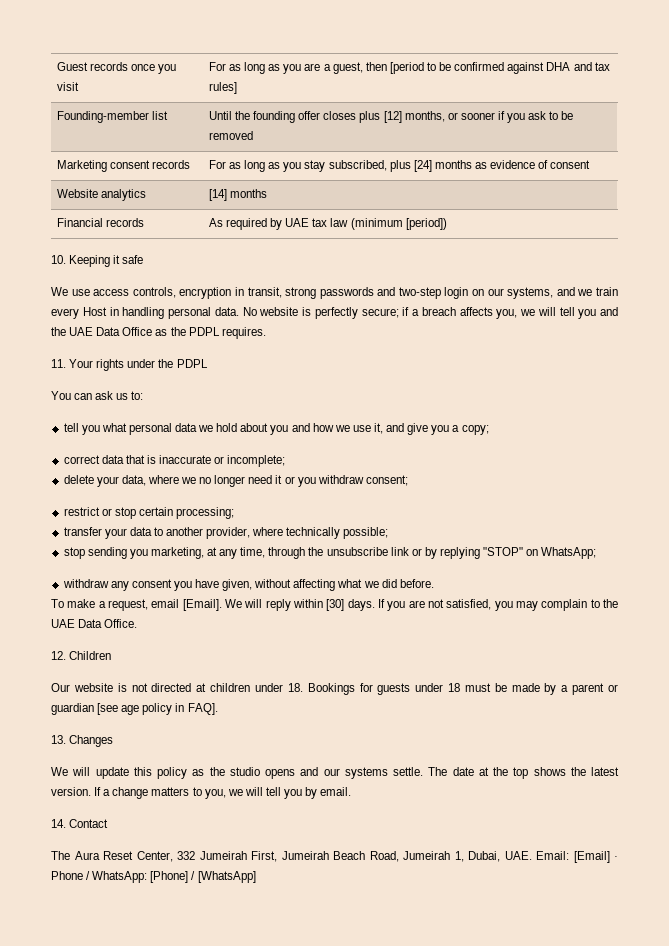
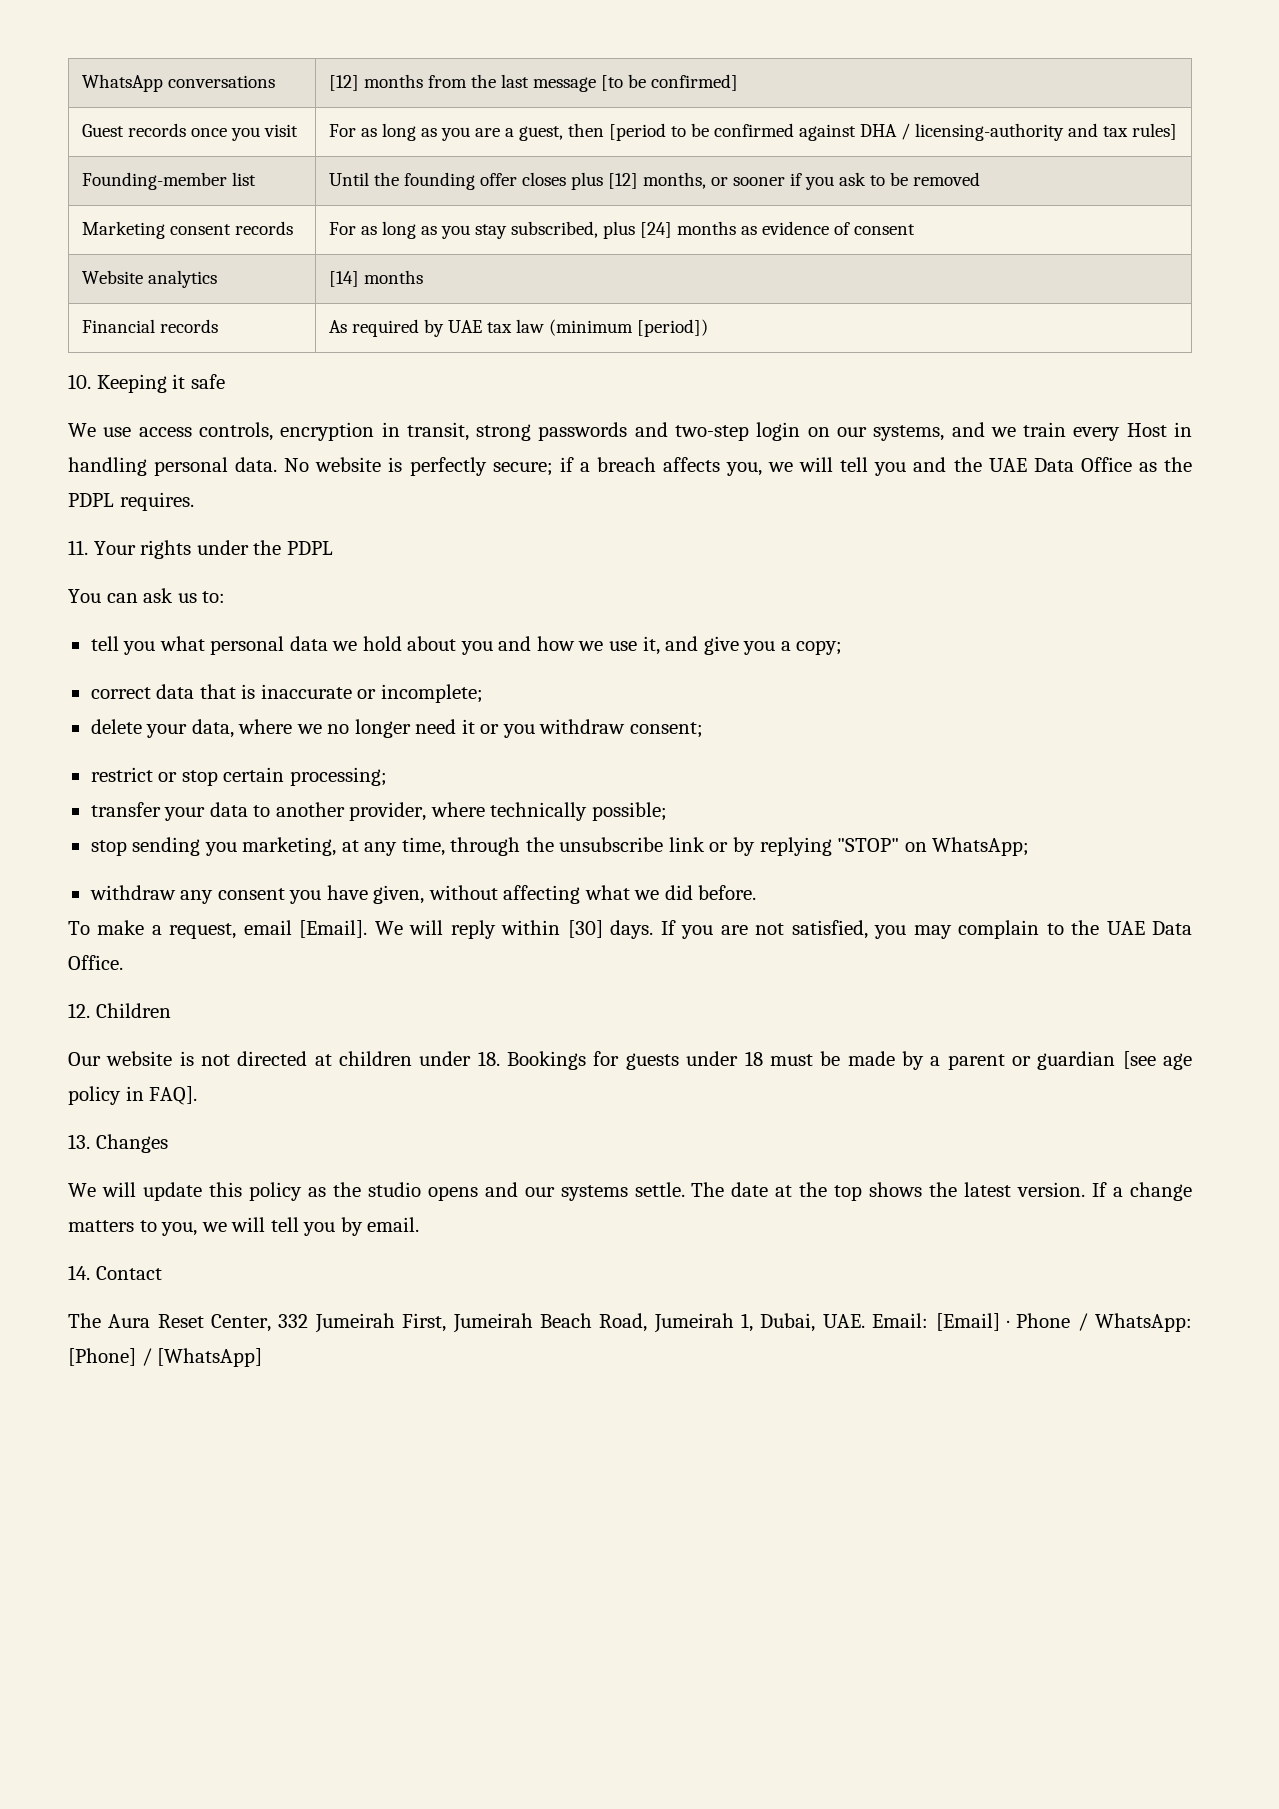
+ WhatsApp conversations | [12] months from the last message [to be confirmed]
- Guest records once you visit | For as long as you are a guest, then [period to be confirmed against DHA and tax rules]
+ Guest records once you visit | For as long as you are a guest, then [period to be confirmed against DHA / licensing-authority and tax rules]

